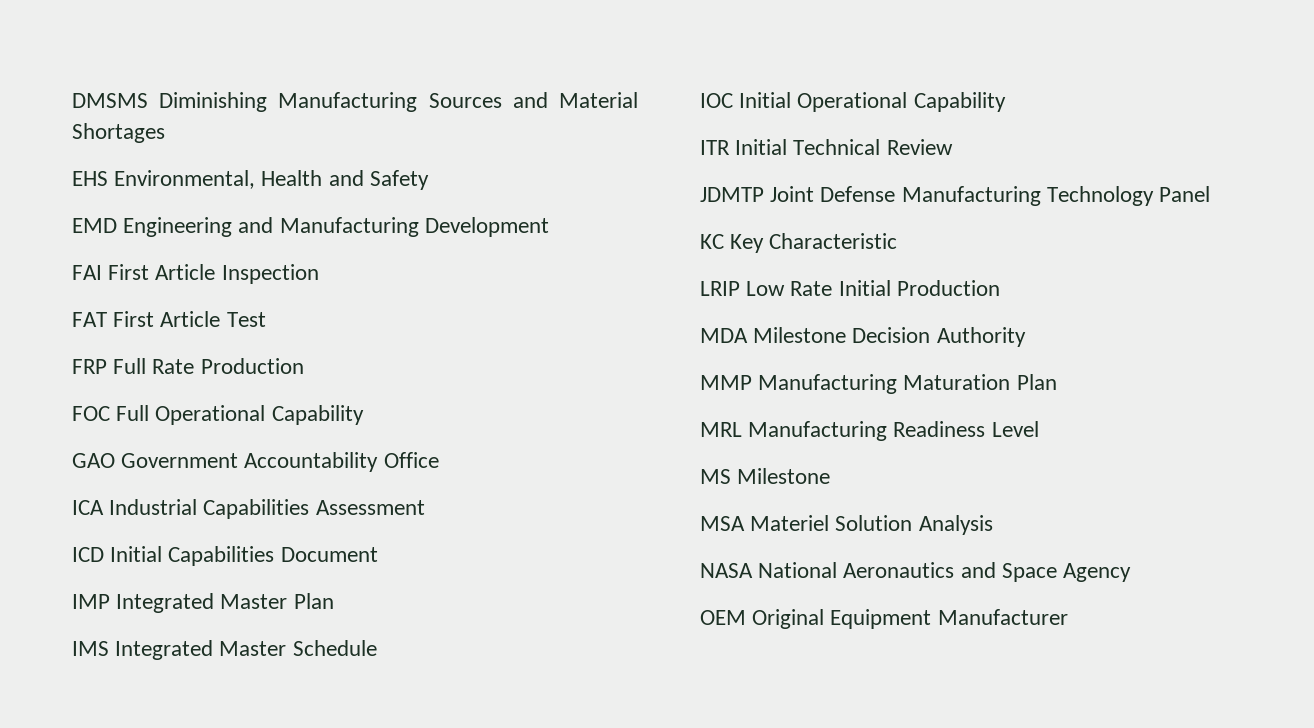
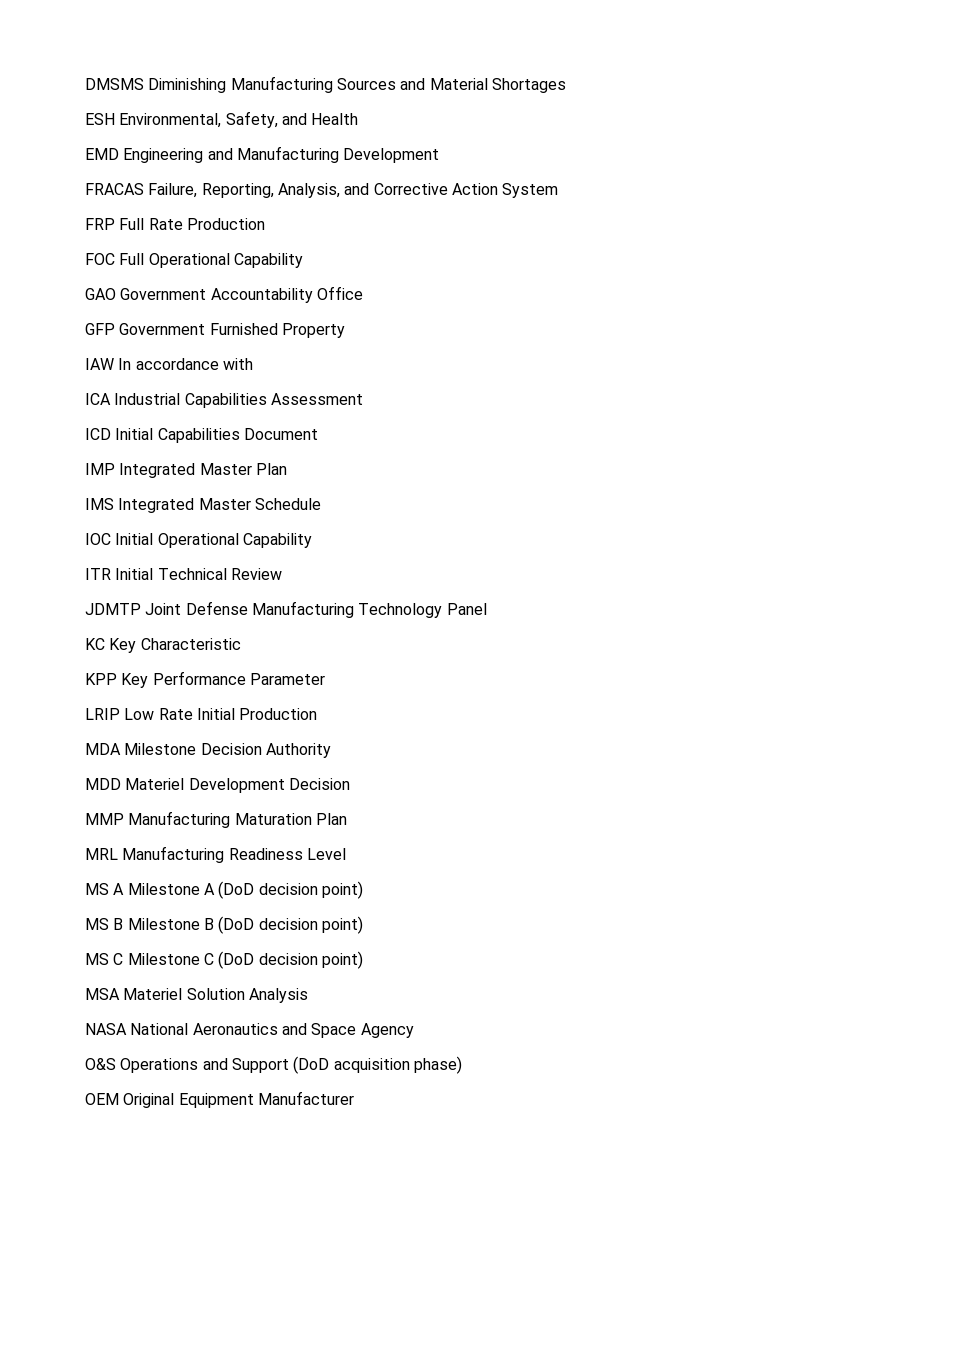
- EHS Environmental, Health and Safety
+ ESH Environmental, Safety, and Health
- FAI First Article Inspection
- FAT First Article Test
+ FRACAS Failure, Reporting, Analysis, and Corrective Action System
+ GFP Government Furnished Property
+ IAW In accordance with
+ KPP Key Performance Parameter
+ MDD Materiel Development Decision
- MS Milestone
+ MS A Milestone A (DoD decision point)
+ MS B Milestone B (DoD decision point)
+ MS C Milestone C (DoD decision point)
+ O&S Operations and Support (DoD acquisition phase)

